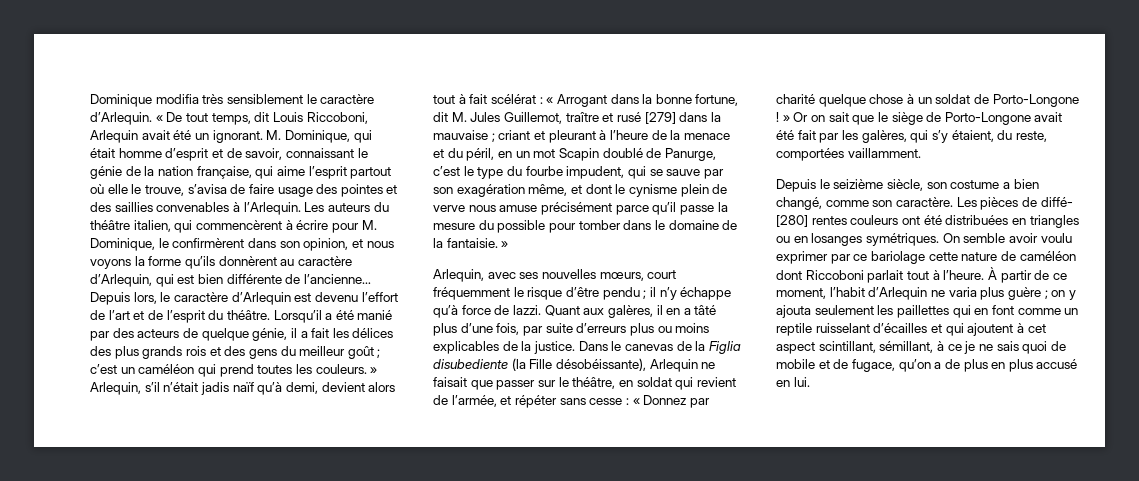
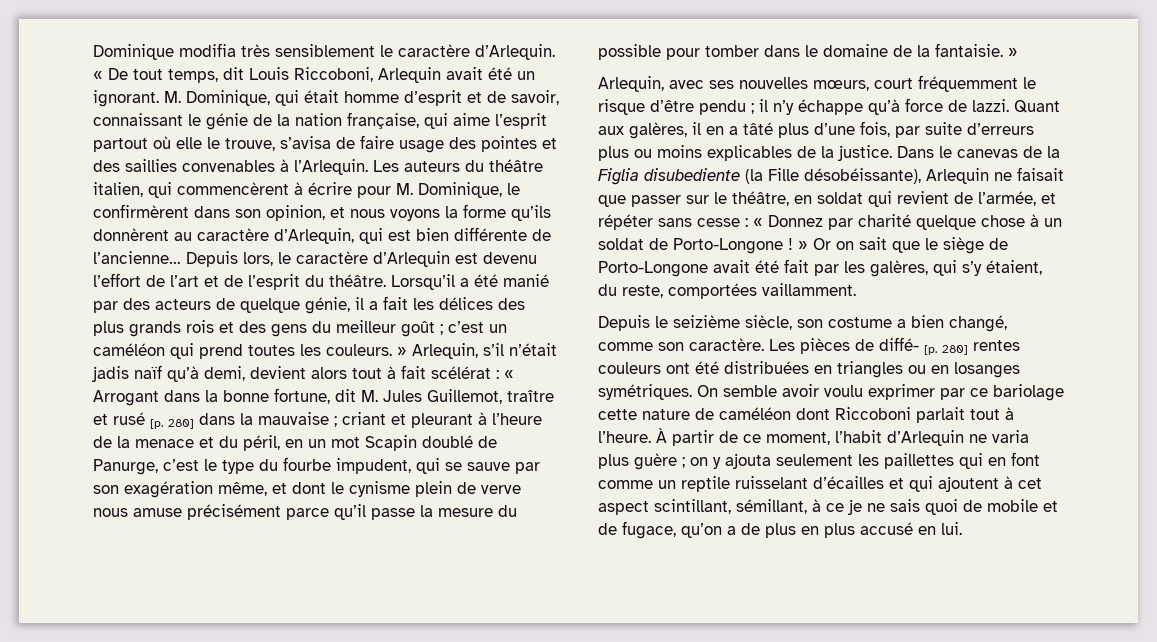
- « Arrogant dans la bonne fortune, dit M. Jules Guillemot, traître et rusé [279] dans la mauvaise ;
+ « Arrogant dans la bonne fortune, dit M. Jules Guillemot, traître et rusé [p. 280] dans la mauvaise ;
- Les pièces de diffé- [280] rentes couleurs ont été distribuées en triangles ou en losanges symétriques.
+ Les pièces de diffé- [p. 280] rentes couleurs ont été distribuées en triangles ou en losanges symétriques.

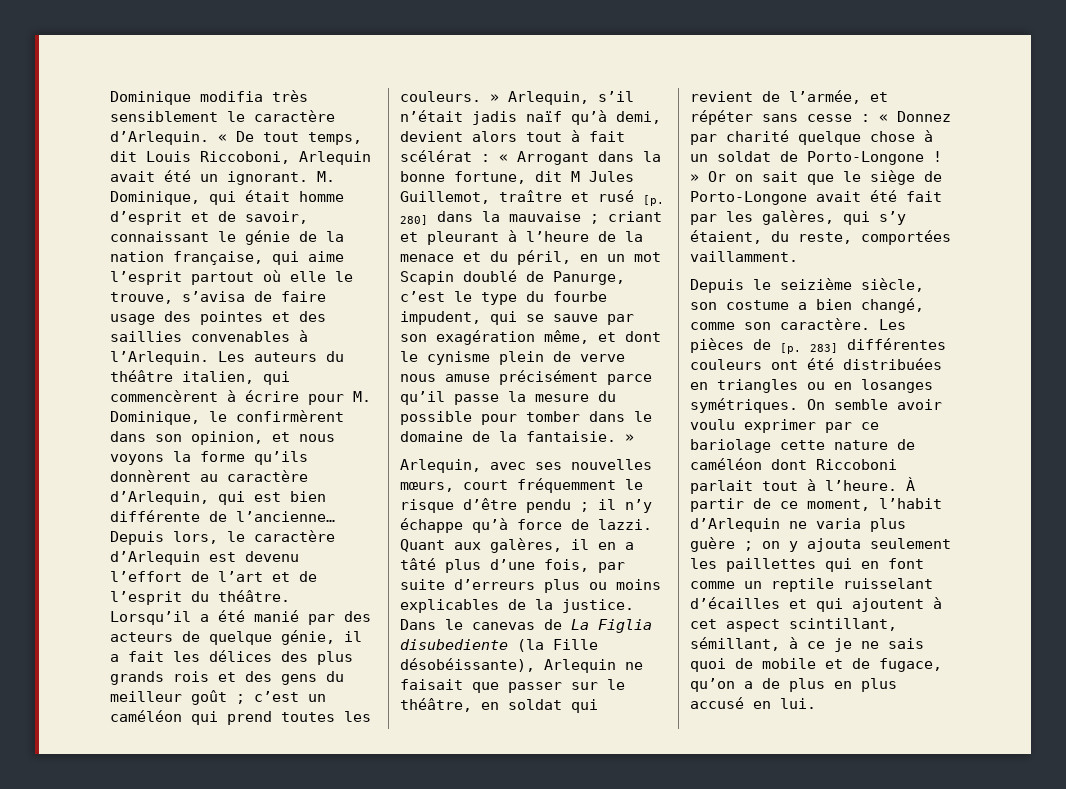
- « Arrogant dans la bonne fortune, dit M. Jules Guillemot, traître et rusé [p. 280] dans la mauvaise ;
+ « Arrogant dans la bonne fortune, dit M Jules Guillemot, traître et rusé [p. 280] dans la mauvaise ;
- Dans le canevas de la Figlia disubediente (la Fille désobéissante), Arlequin ne faisait que passer sur le théâtre, en soldat qui revient de l’armée, et répéter sans cesse :
+ Dans le canevas de La Figlia disubediente (la Fille désobéissante), Arlequin ne faisait que passer sur le théâtre, en soldat qui revient de l’armée, et répéter sans cesse :
- Les pièces de diffé- [p. 280] rentes couleurs ont été distribuées en triangles ou en losanges symétriques.
+ Les pièces de [p. 283] différentes couleurs ont été distribuées en triangles ou en losanges symétriques.

